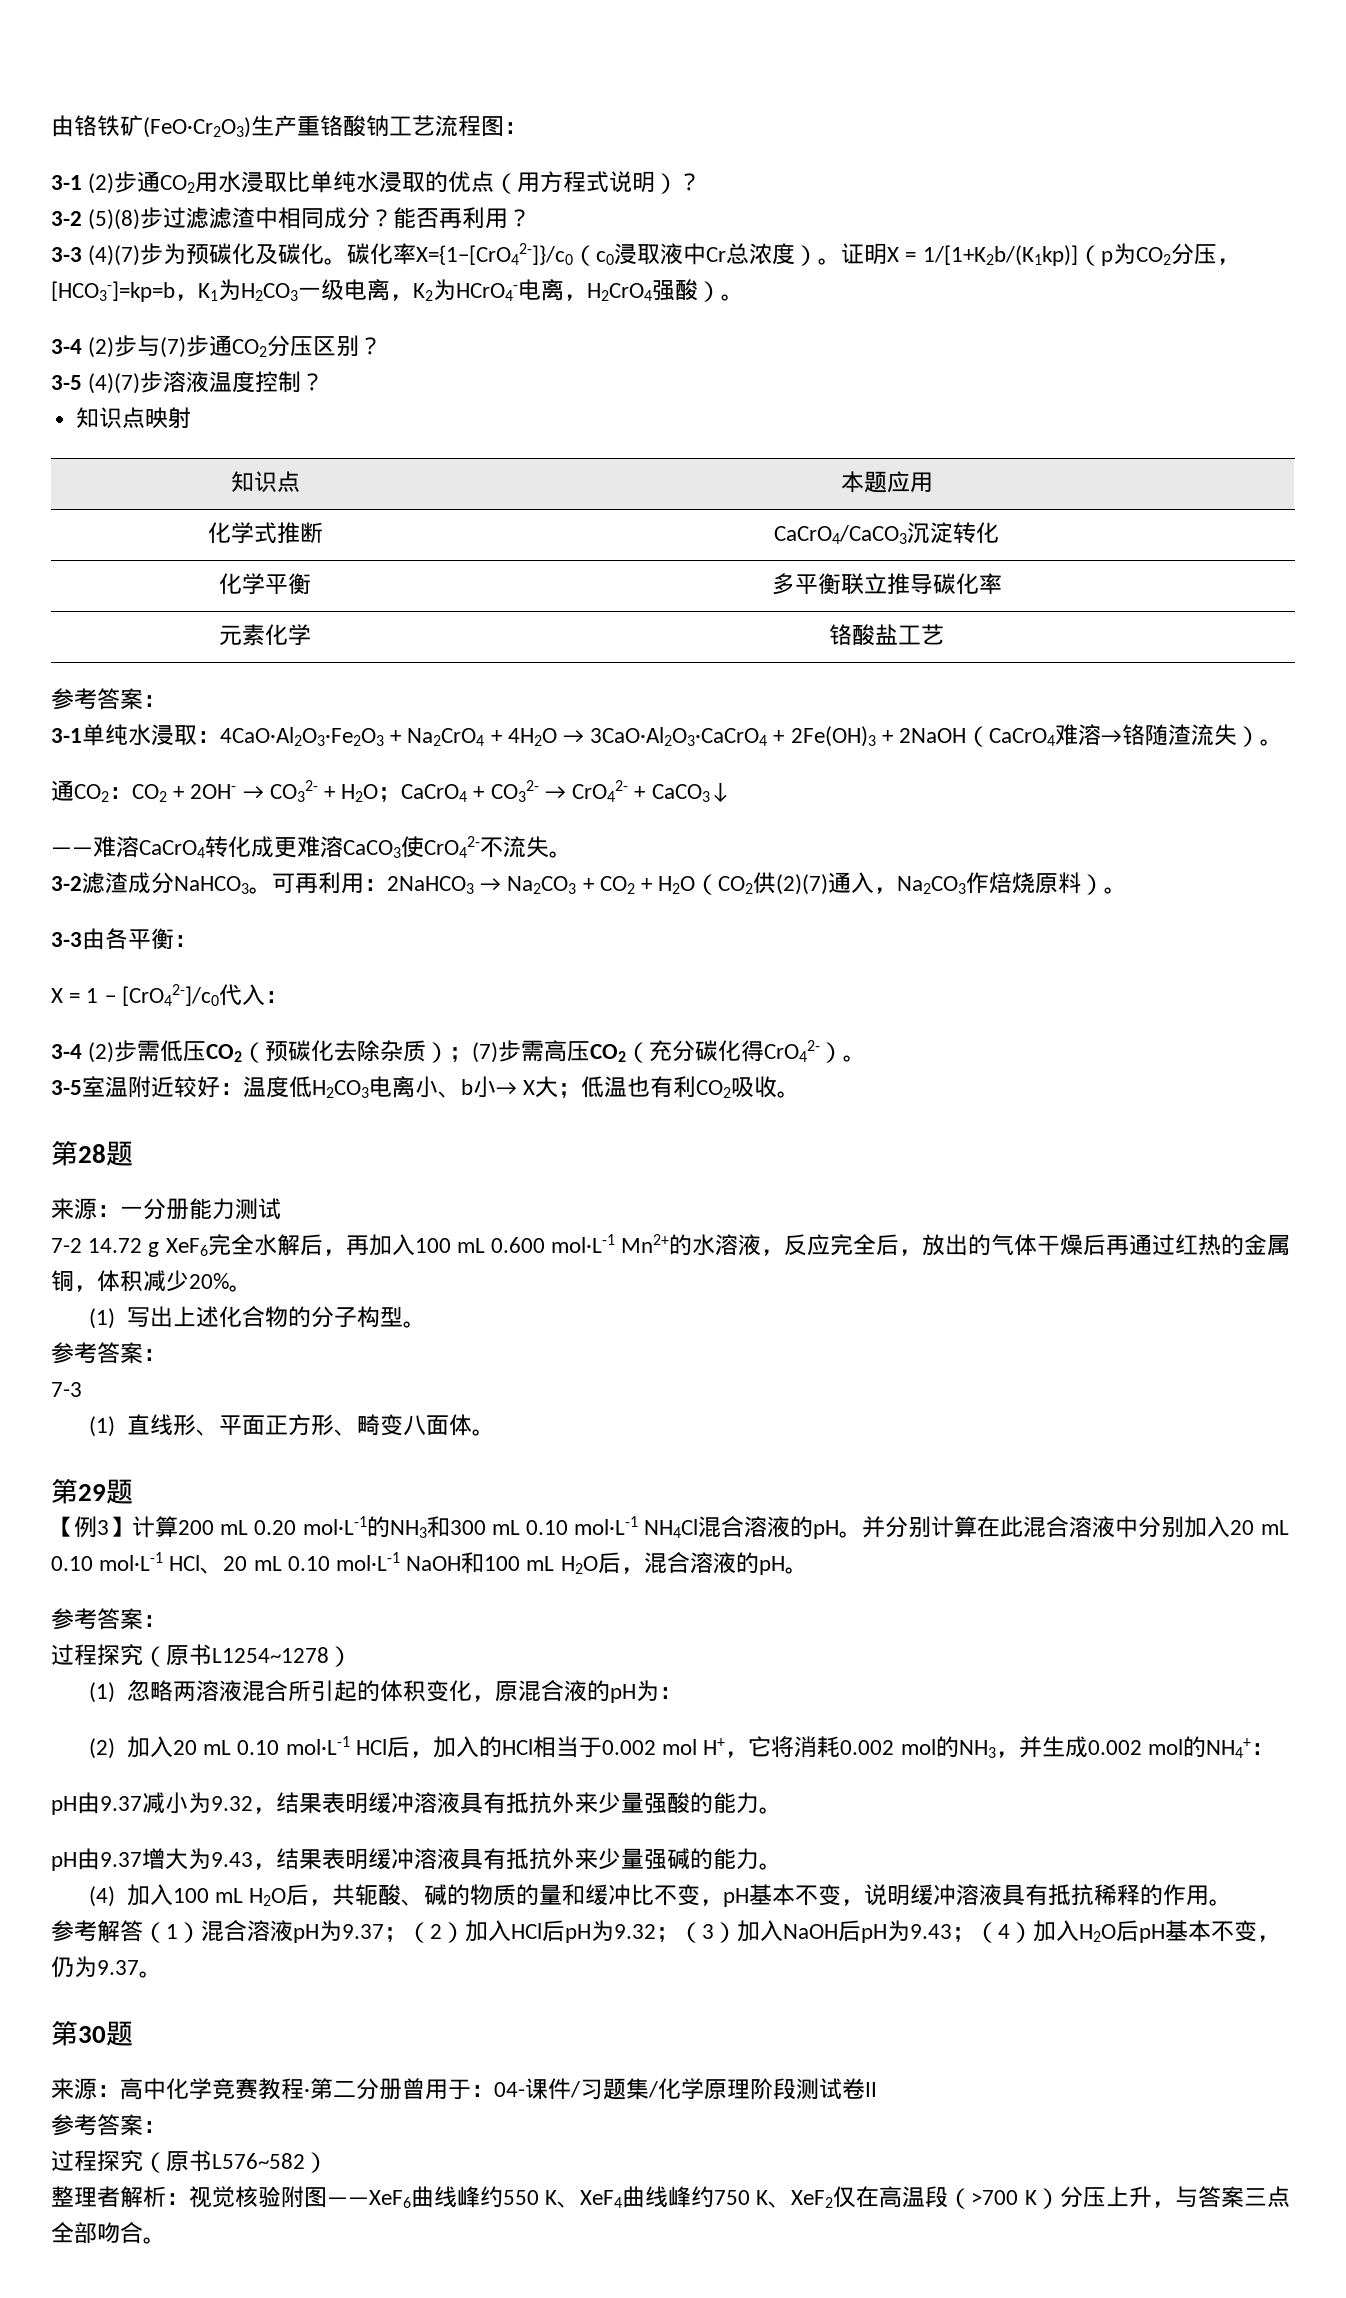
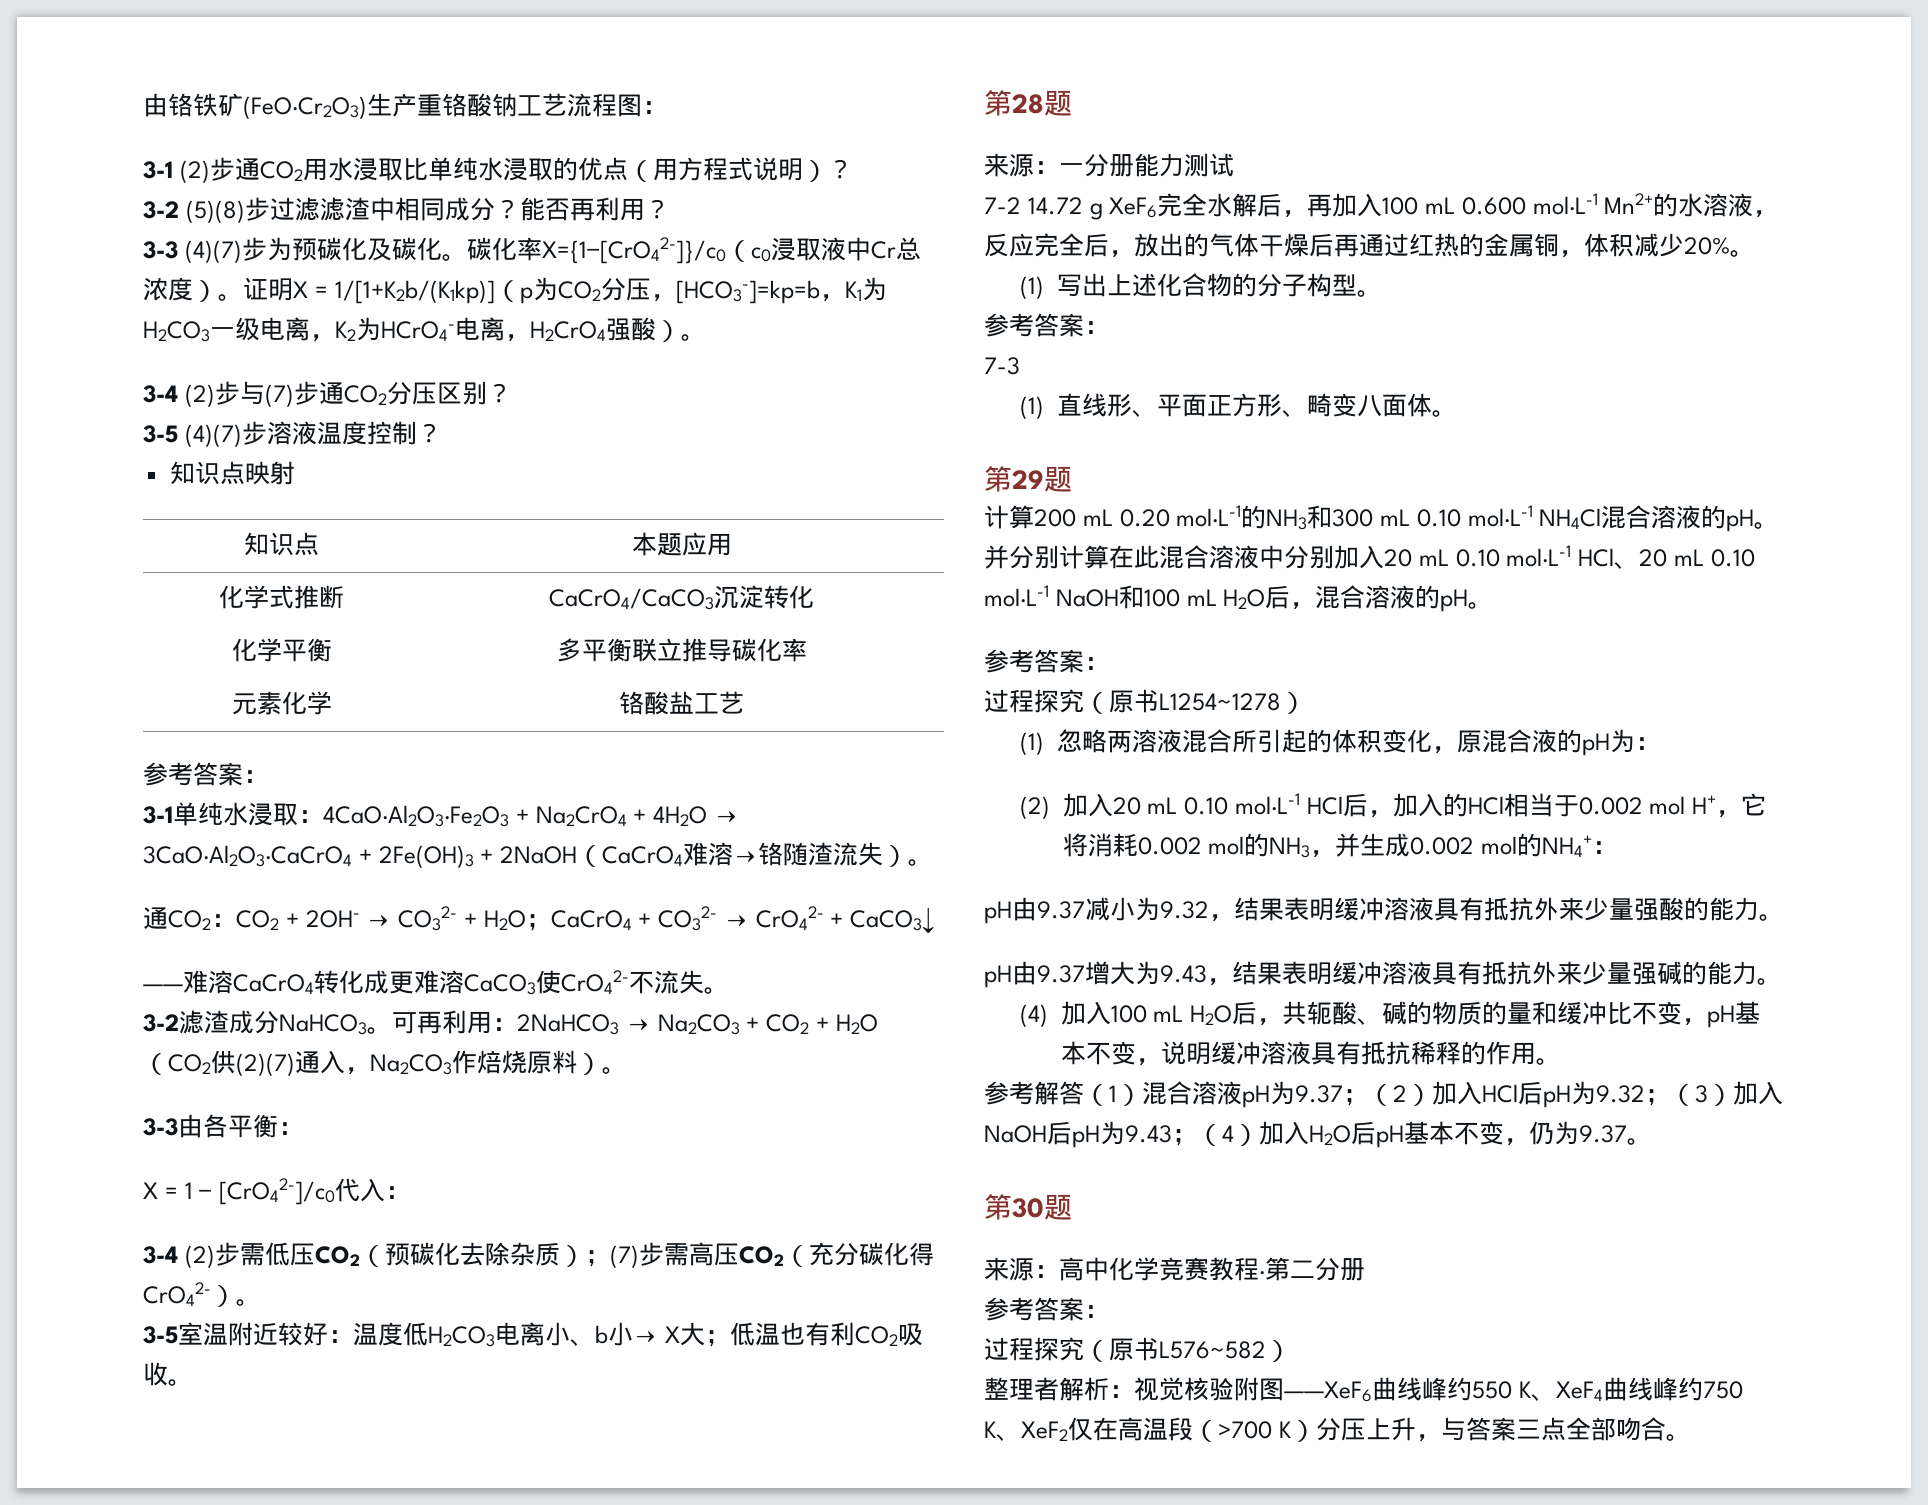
- 【例3】计算200 mL 0.20 mol·L-1的NH3和300 mL 0.10 mol·L-1 NH4Cl混合溶液的pH。
+ 计算200 mL 0.20 mol·L-1的NH3和300 mL 0.10 mol·L-1 NH4Cl混合溶液的pH。
- 来源：高中化学竞赛教程·第二分册曾用于：04-课件/习题集/化学原理阶段测试卷II
+ 来源：高中化学竞赛教程·第二分册

